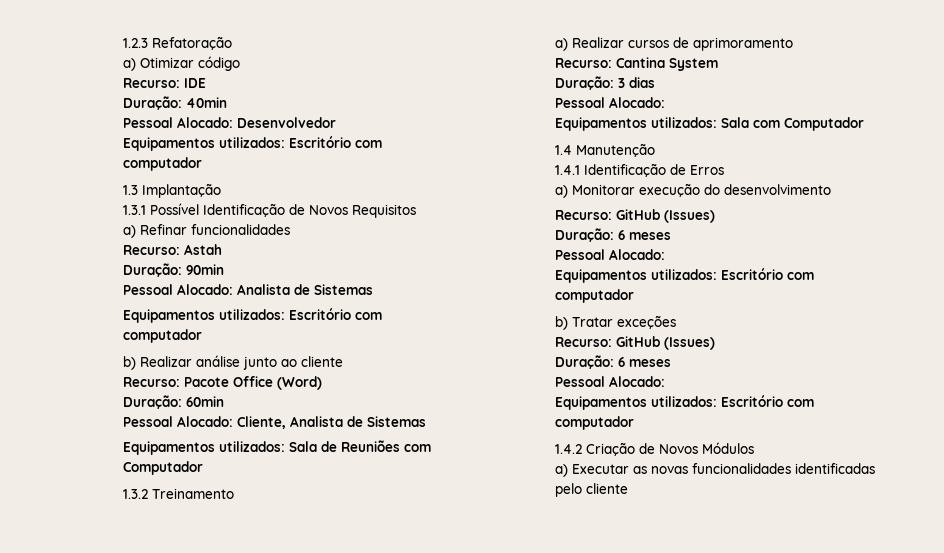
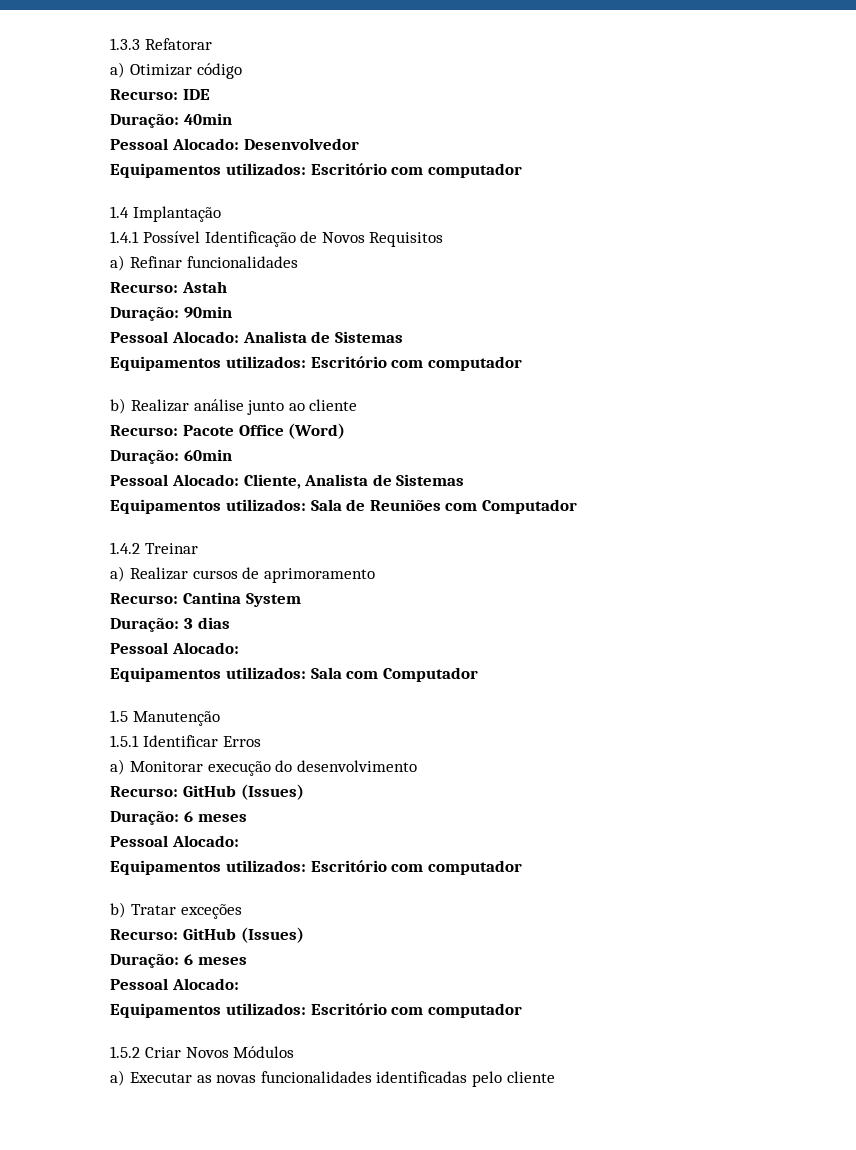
- 1.2.3 Refatoração
+ 1.3.3 Refatorar
- 1.3 Implantação
+ 1.4 Implantação
- 1.3.1 Possível Identificação de Novos Requisitos
+ 1.4.1 Possível Identificação de Novos Requisitos
- 1.3.2 Treinamento
+ 1.4.2 Treinar
- 1.4 Manutenção
+ 1.5 Manutenção
- 1.4.1 Identificação de Erros
+ 1.5.1 Identificar Erros
- 1.4.2 Criação de Novos Módulos
+ 1.5.2 Criar Novos Módulos

